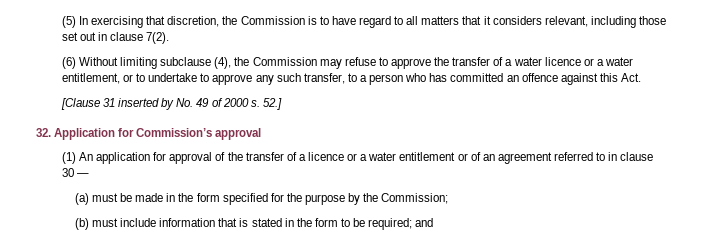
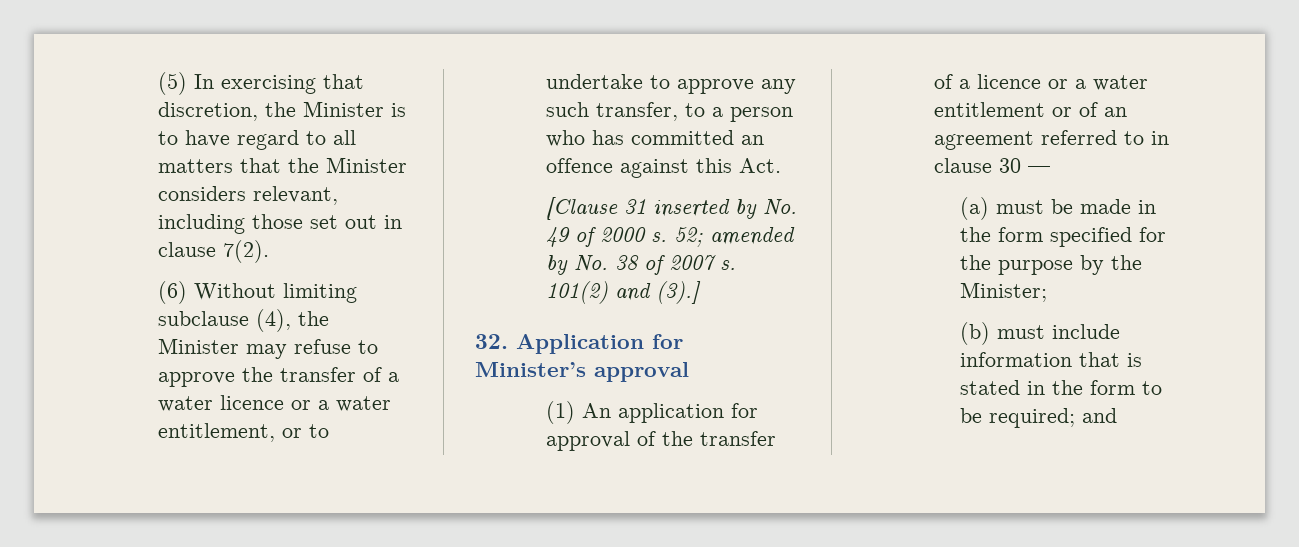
- (5) In exercising that discretion, the Commission is to have regard to all matters that it considers relevant, including those set out in clause 7(2).
+ (5) In exercising that discretion, the Minister is to have regard to all matters that the Minister considers relevant, including those set out in clause 7(2).
- (6) Without limiting subclause (4), the Commission may refuse to approve the transfer of a water licence or a water entitlement, or to undertake to approve any such transfer, to a person who has committed an offence against this Act.
+ (6) Without limiting subclause (4), the Minister may refuse to approve the transfer of a water licence or a water entitlement, or to undertake to approve any such transfer, to a person who has committed an offence against this Act.
- 52.]
+ 52; amended by No. 38 of 2007 s. 101(2) and (3).]
- 32. Application for Commission’s approval
+ 32. Application for Minister’s approval
- (a) must be made in the form specified for the purpose by the Commission;
+ (a) must be made in the form specified for the purpose by the Minister;

